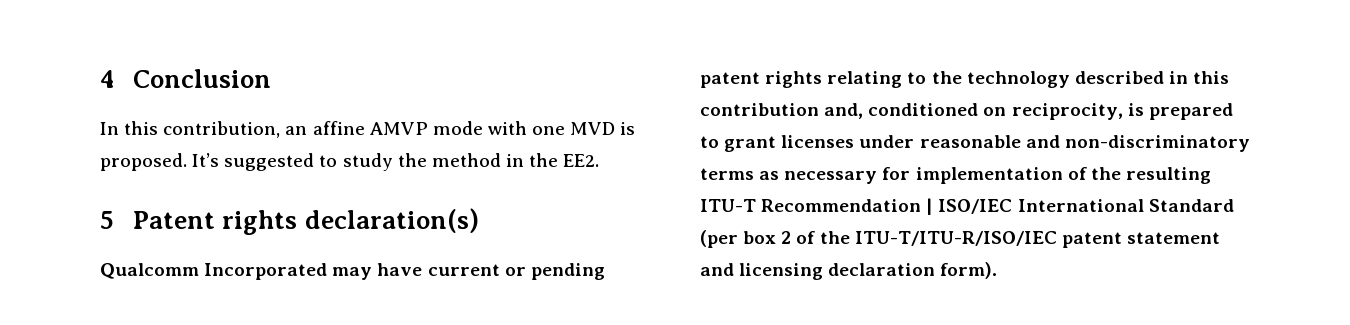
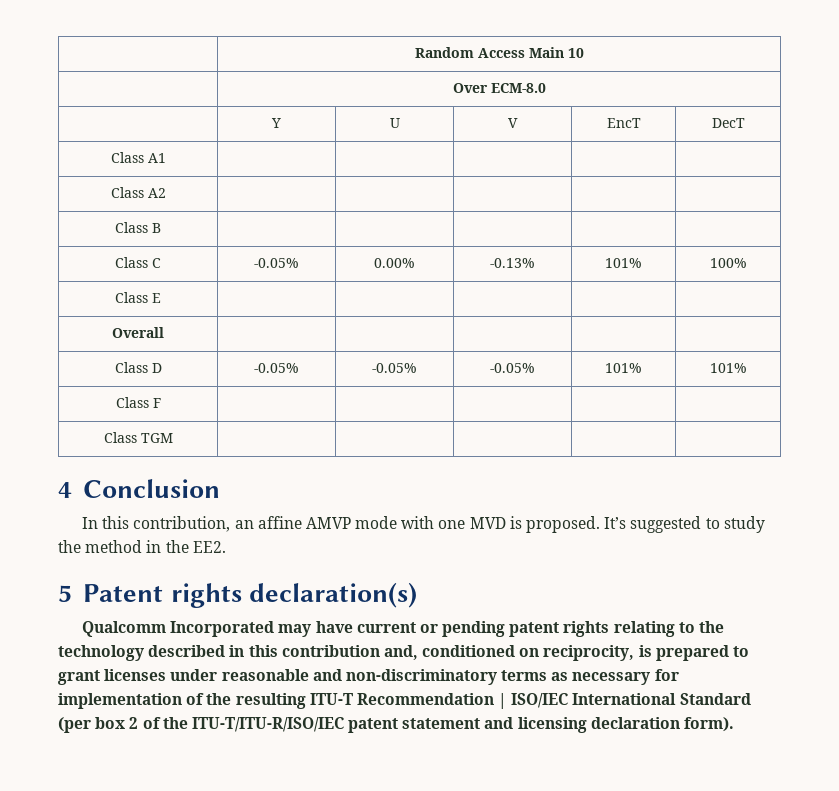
+ | Random Access Main 10
+ | Over ECM-8.0
+ | Y | U | V | EncT | DecT
+ Class A1 | | | | |
+ Class A2 | | | | |
+ Class B | | | | |
+ Class C | -0.05% | 0.00% | -0.13% | 101% | 100%
+ Class E | | | | |
+ Overall | | | | |
+ Class D | -0.05% | -0.05% | -0.05% | 101% | 101%
+ Class F | | | | |
+ Class TGM | | | | |

